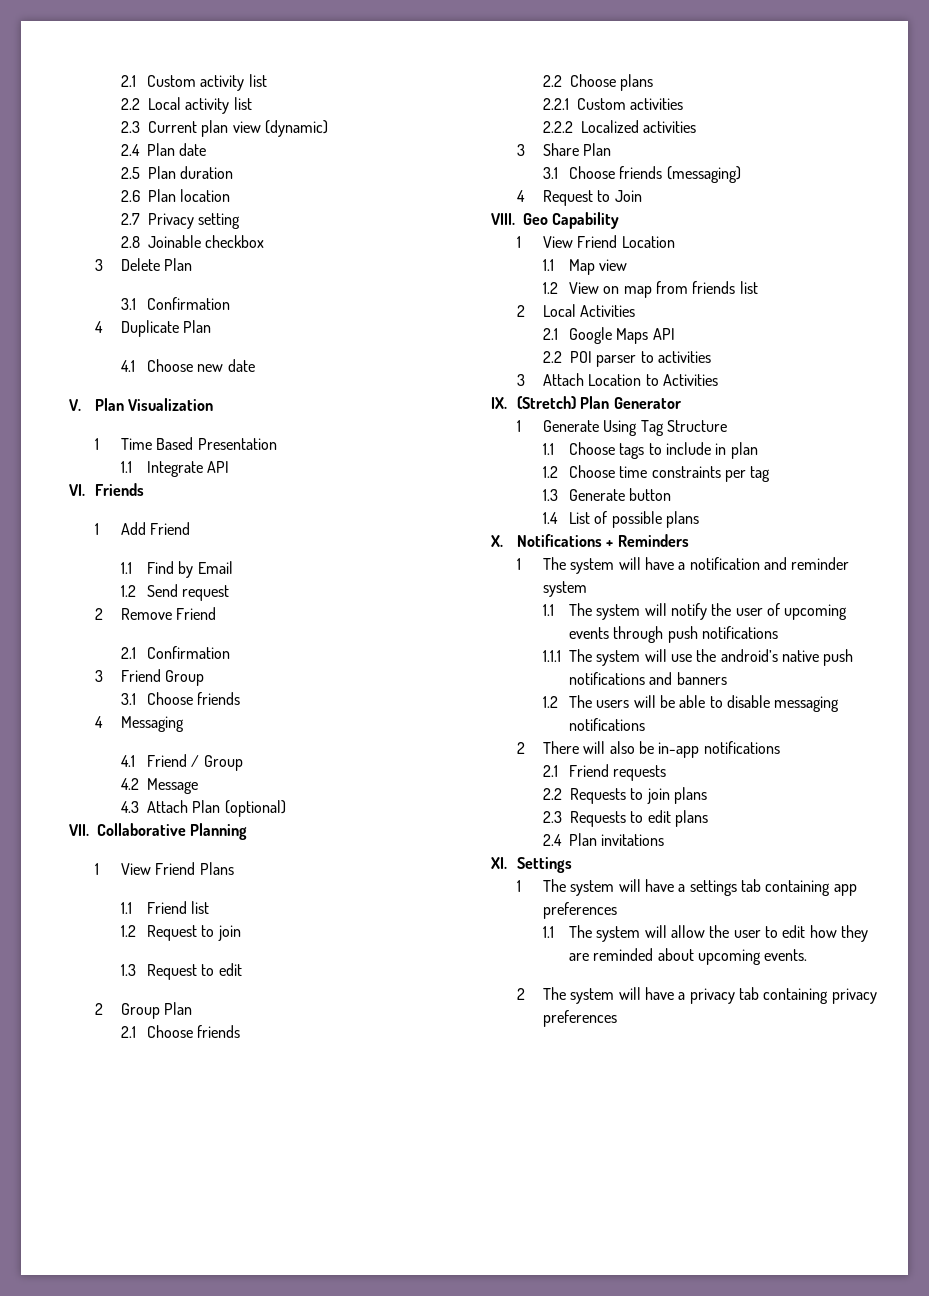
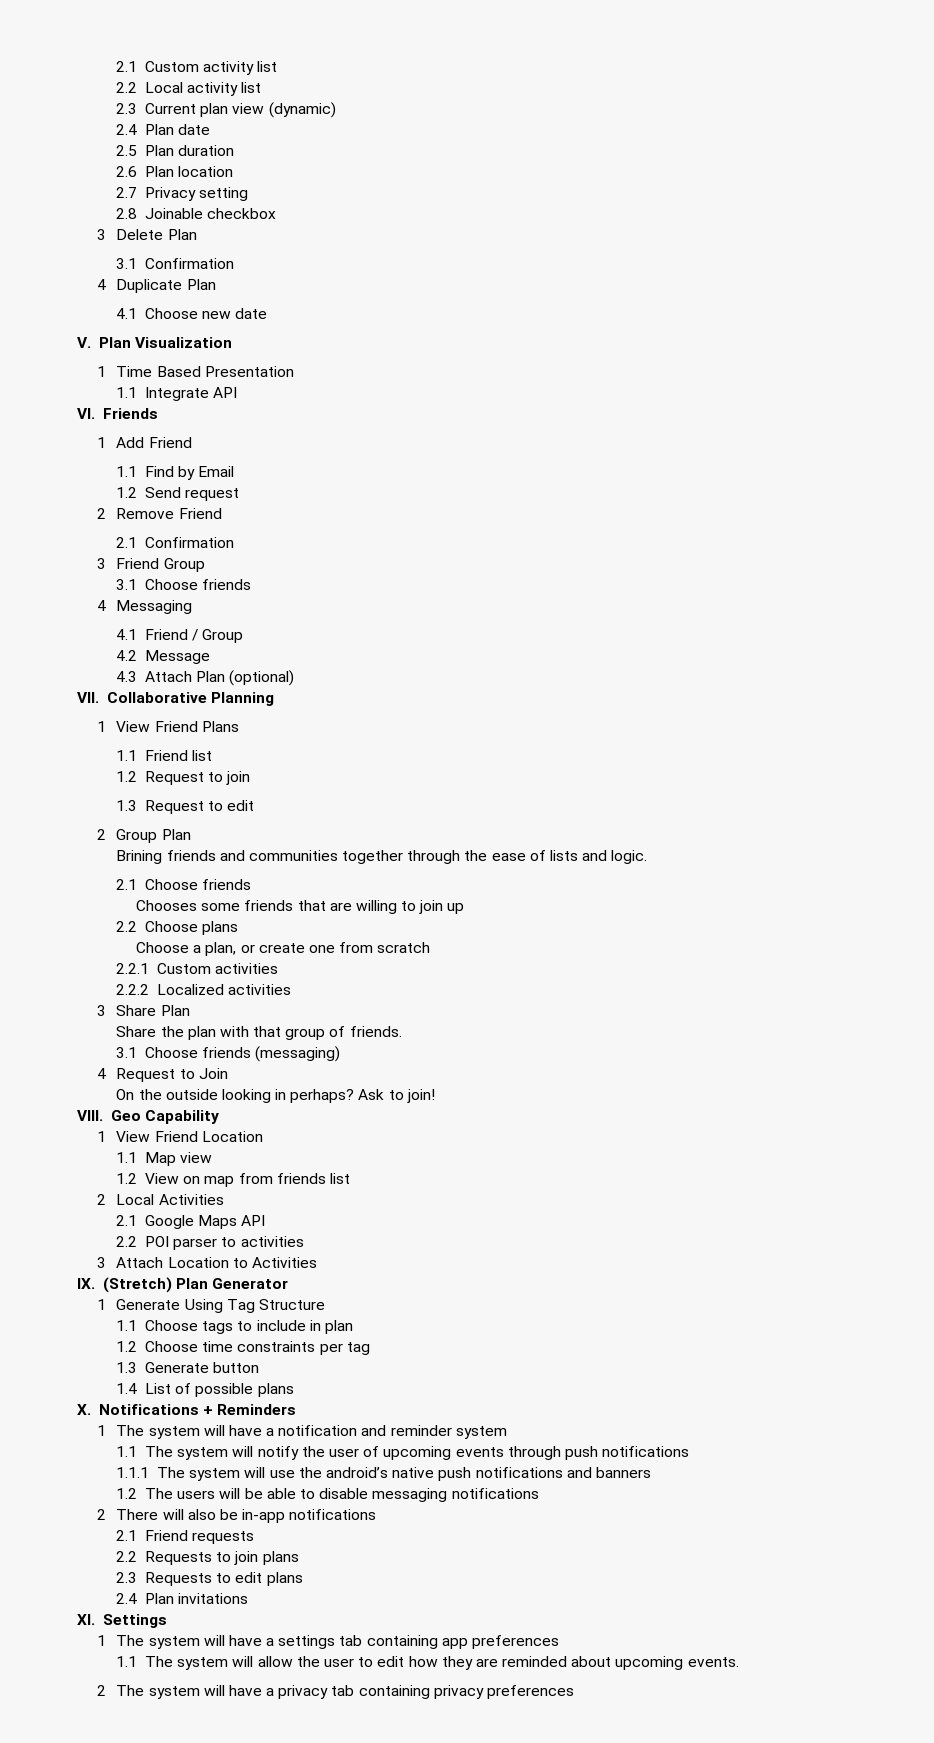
+ Brining friends and communities together through the ease of lists and logic.
  2.1 Choose friends
+ Chooses some friends that are willing to join up
  2.2 Choose plans
+ Choose a plan, or create one from scratch
+ Share the plan with that group of friends.
+ On the outside looking in perhaps? Ask to join!

